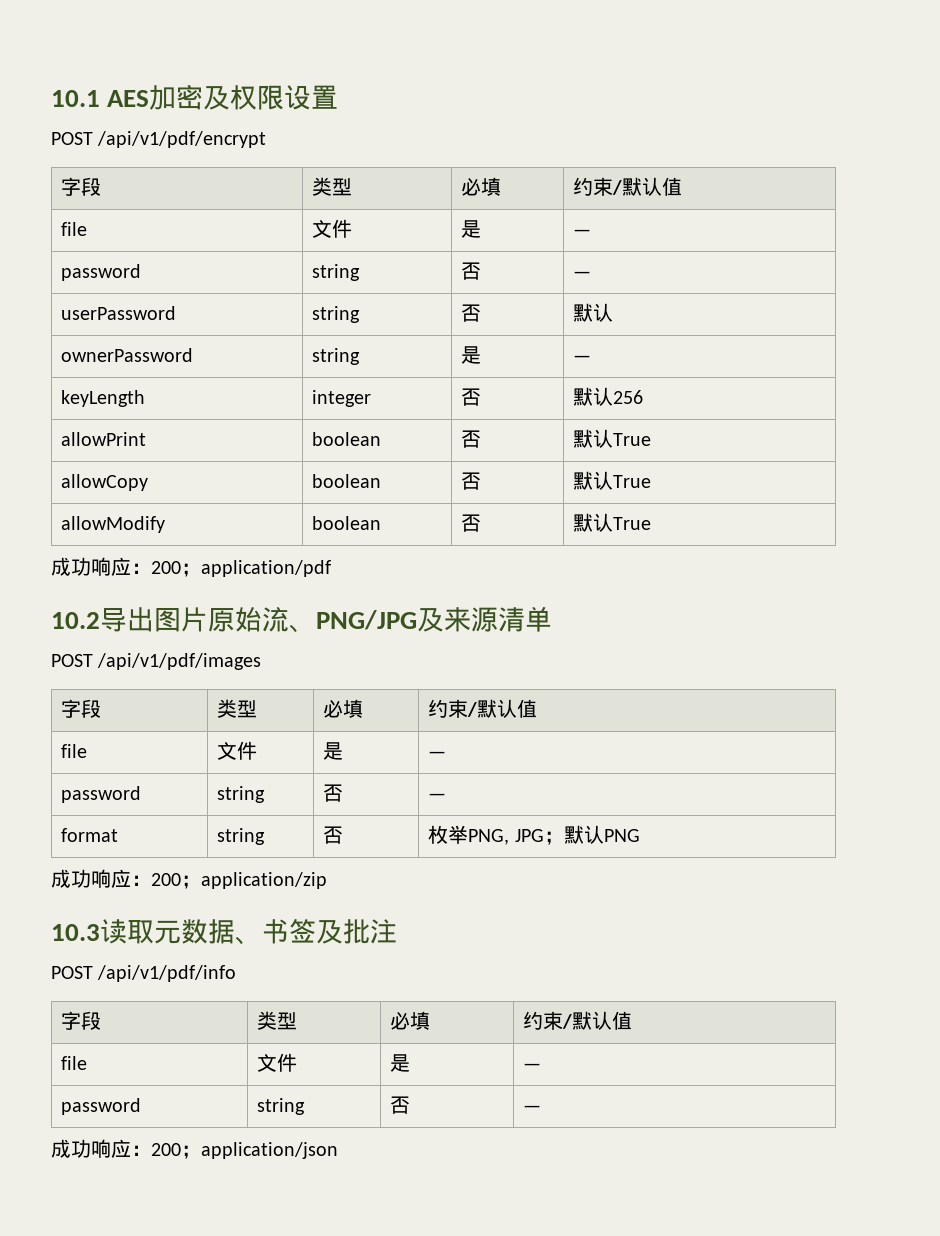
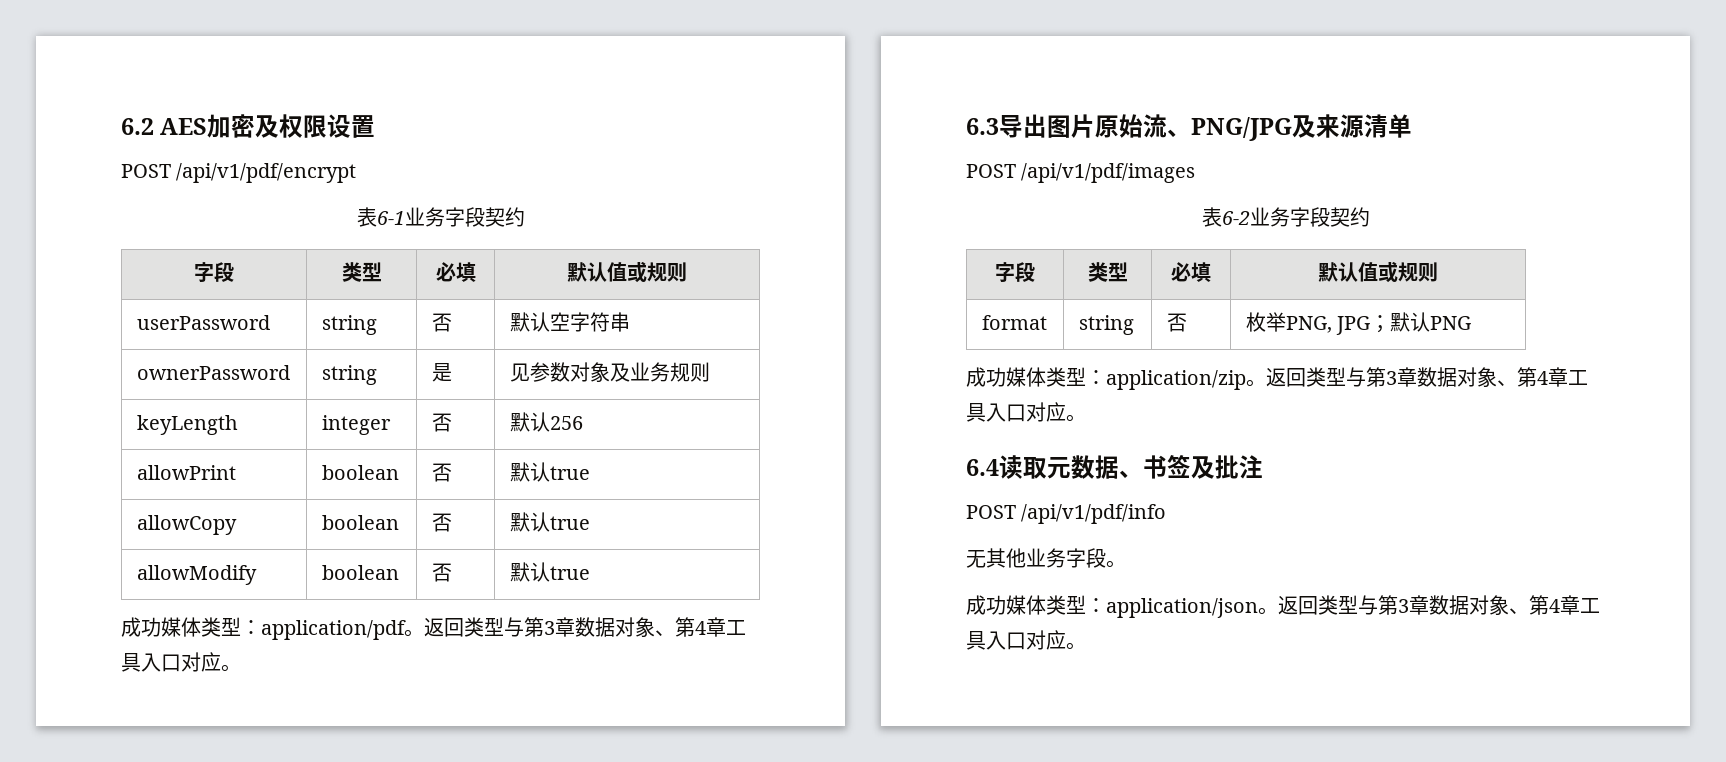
- 10.1 AES加密及权限设置
+ 6.2 AES加密及权限设置
  POST /api/v1/pdf/encrypt
- 字段 | 类型 | 必填 | 约束/默认值
- file | 文件 | 是 | —
- password | string | 否 | —
+ 表6-1业务字段契约
+ 字段 | 类型 | 必填 | 默认值或规则
- userPassword | string | 否 | 默认
+ userPassword | string | 否 | 默认空字符串
- ownerPassword | string | 是 | —
+ ownerPassword | string | 是 | 见参数对象及业务规则
- allowPrint | boolean | 否 | 默认True
+ allowPrint | boolean | 否 | 默认true
- allowCopy | boolean | 否 | 默认True
+ allowCopy | boolean | 否 | 默认true
- allowModify | boolean | 否 | 默认True
- 成功响应：200；application/pdf
- 10.2导出图片原始流、PNG/JPG及来源清单
+ allowModify | boolean | 否 | 默认true
+ 成功媒体类型：application/pdf。返回类型与第3章数据对象、第4章工具入口对应。
+ 6.3导出图片原始流、PNG/JPG及来源清单
  POST /api/v1/pdf/images
- 字段 | 类型 | 必填 | 约束/默认值
- file | 文件 | 是 | —
- password | string | 否 | —
+ 表6-2业务字段契约
+ 字段 | 类型 | 必填 | 默认值或规则
- 成功响应：200；application/zip
- 10.3读取元数据、书签及批注
+ 成功媒体类型：application/zip。返回类型与第3章数据对象、第4章工具入口对应。
+ 6.4读取元数据、书签及批注
  POST /api/v1/pdf/info
- 字段 | 类型 | 必填 | 约束/默认值
- file | 文件 | 是 | —
- password | string | 否 | —
- 成功响应：200；application/json
+ 无其他业务字段。
+ 成功媒体类型：application/json。返回类型与第3章数据对象、第4章工具入口对应。

